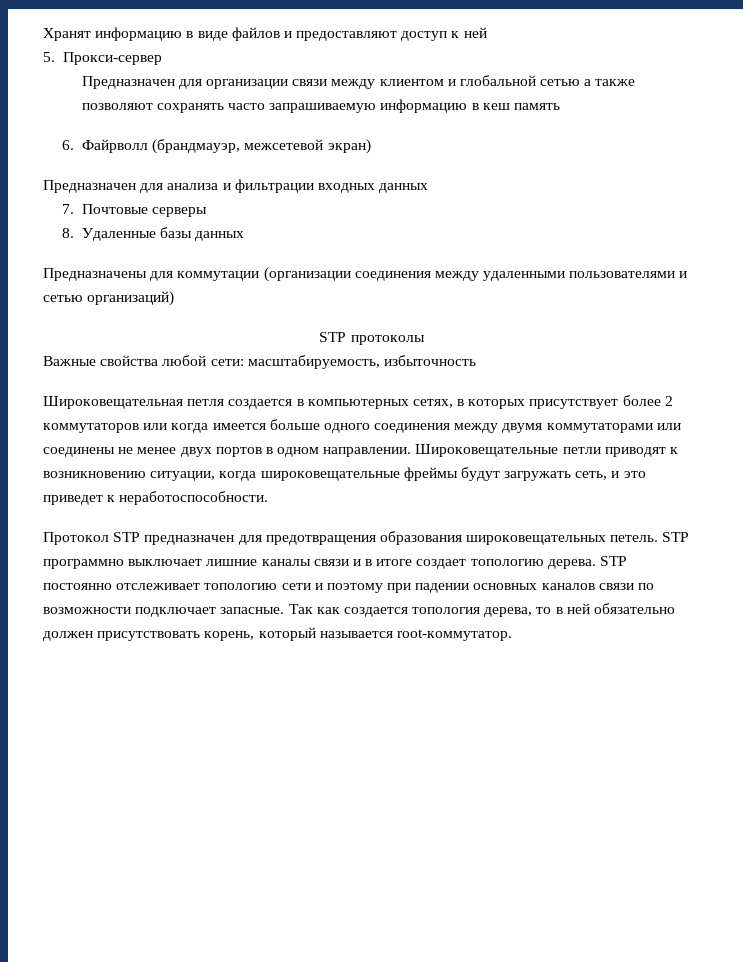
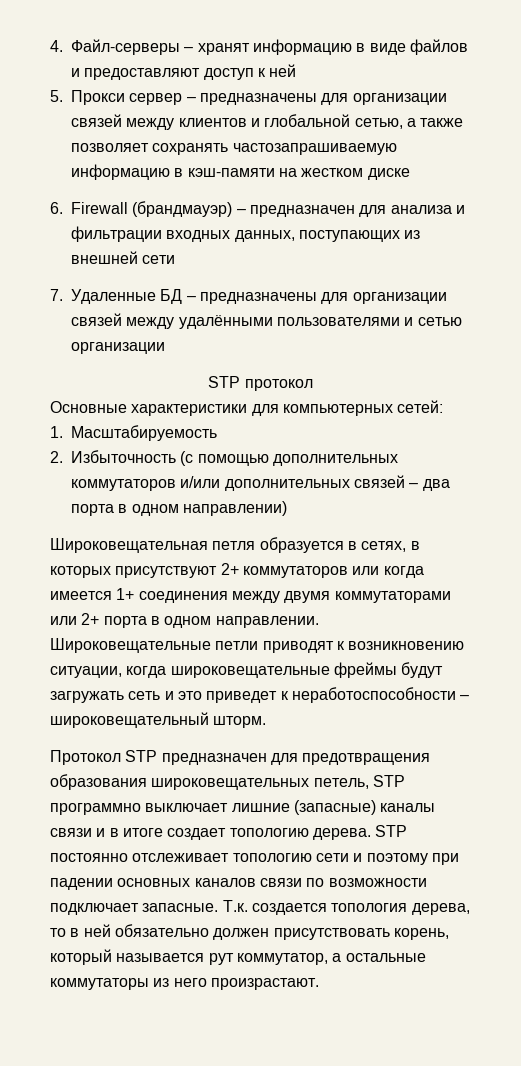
- Хранят информацию в виде файлов и предоставляют доступ к ней
+ 4. Файл-серверы – хранят информацию в виде файлов и предоставляют доступ к ней
- 5. Прокси-сервер
- Предназначен для организации связи между клиентом и глобальной сетью а также позволяют сохранять часто запрашиваемую информацию в кеш память
- 6. Файрволл (брандмауэр, межсетевой экран)
- Предназначен для анализа и фильтрации входных данных
- 7. Почтовые серверы
- 8. Удаленные базы данных
- Предназначены для коммутации (организации соединения между удаленными пользователями и сетью организаций)
- STP протоколы
- Важные свойства любой сети: масштабируемость, избыточность
- Широковещательная петля создается в компьютерных сетях, в которых присутствует более 2 коммутаторов или когда имеется больше одного соединения между двумя коммутаторами или соединены не менее двух портов в одном направлении.
+ 5. Прокси сервер – предназначены для организации связей между клиентов и глобальной сетью, а также позволяет сохранять частозапрашиваемую информацию в кэш-памяти на жестком диске
+ 6. Firewall (брандмауэр) – предназначен для анализа и фильтрации входных данных, поступающих из внешней сети
+ 7. Удаленные БД – предназначены для организации связей между удалёнными пользователями и сетью организации
+ STP протокол
+ Основные характеристики для компьютерных сетей:
+ 1. Масштабируемость
+ 2. Избыточность (с помощью дополнительных коммутаторов и/или дополнительных связей – два порта в одном направлении)
+ Широковещательная петля образуется в сетях, в которых присутствуют 2+ коммутаторов или когда имеется 1+ соединения между двумя коммутаторами или 2+ порта в одном направлении.
- Широковещательные петли приводят к возникновению ситуации, когда широковещательные фреймы будут загружать сеть, и это приведет к неработоспособности.
+ Широковещательные петли приводят к возникновению ситуации, когда широковещательные фреймы будут загружать сеть и это приведет к неработоспособности – широковещательный шторм.
- Протокол STP предназначен для предотвращения образования широковещательных петель. STP программно выключает лишние каналы связи и в итоге создает топологию дерева.
+ Протокол STP предназначен для предотвращения образования широковещательных петель, STP программно выключает лишние (запасные) каналы связи и в итоге создает топологию дерева.
- Так как создается топология дерева, то в ней обязательно должен присутствовать корень, который называется root-коммутатор.
+ Т.к. создается топология дерева, то в ней обязательно должен присутствовать корень, который называется рут коммутатор, а остальные коммутаторы из него произрастают.

